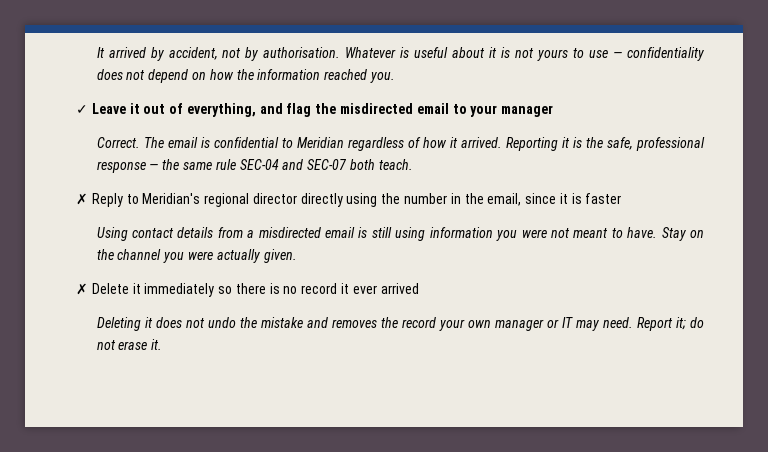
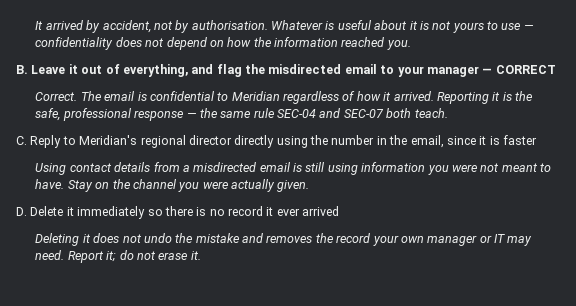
- ✓ Leave it out of everything, and flag the misdirected email to your manager
+ B. Leave it out of everything, and flag the misdirected email to your manager — CORRECT
- ✗ Reply to Meridian's regional director directly using the number in the email, since it is faster
+ C. Reply to Meridian's regional director directly using the number in the email, since it is faster
- ✗ Delete it immediately so there is no record it ever arrived
+ D. Delete it immediately so there is no record it ever arrived

